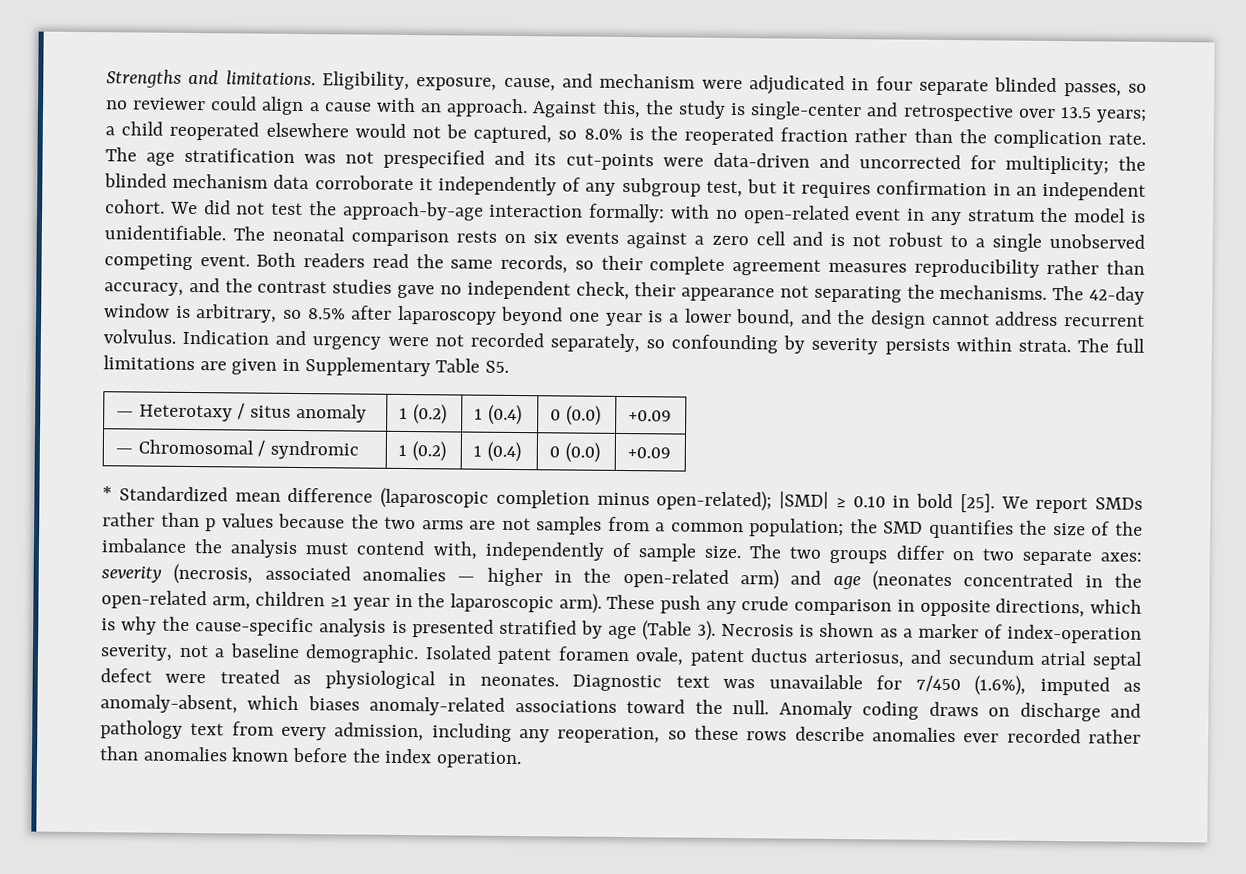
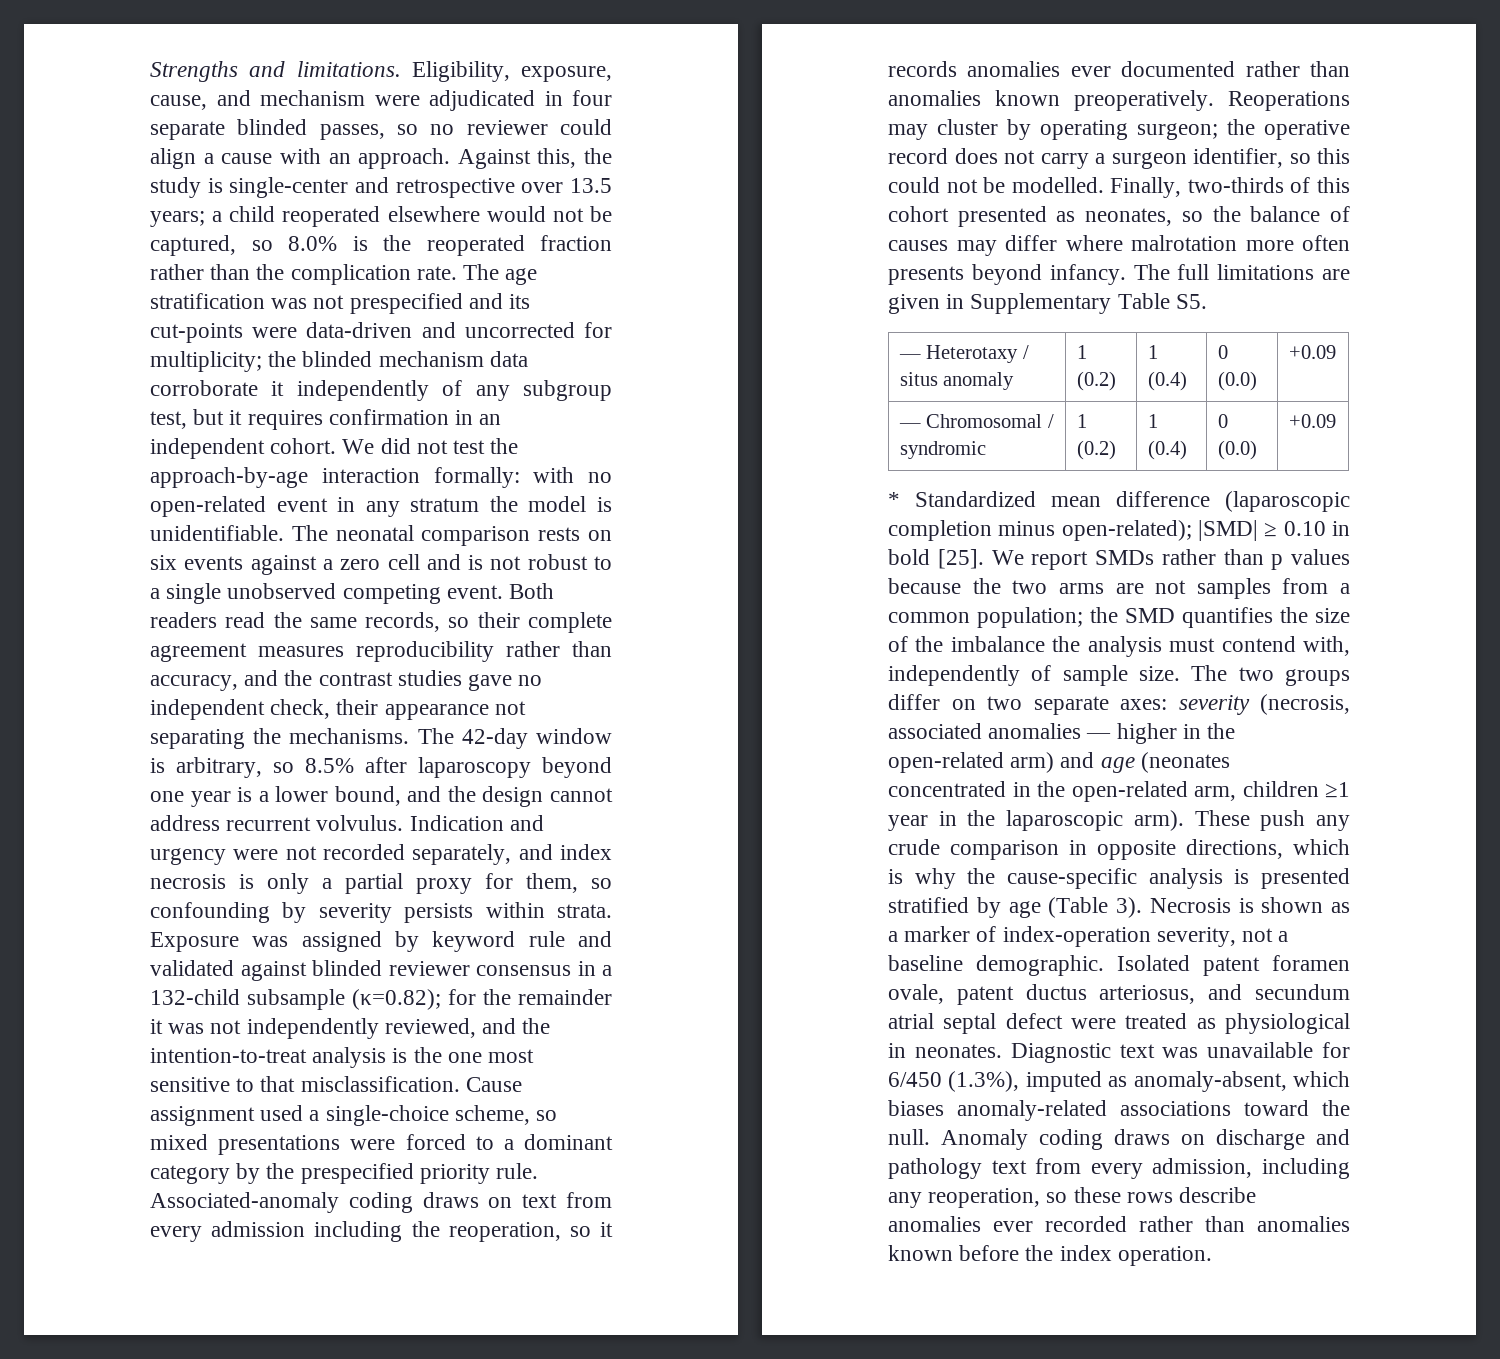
- Indication and urgency were not recorded separately, so confounding by severity persists within strata.
+ Indication and urgency were not recorded separately, and index necrosis is only a partial proxy for them, so confounding by severity persists within strata.
+ Exposure was assigned by keyword rule and validated against blinded reviewer consensus in a 132-child subsample (κ=0.82); for the remainder it was not independently reviewed, and the intention-to-treat analysis is the one most sensitive to that misclassification. Cause assignment used a single-choice scheme, so mixed presentations were forced to a dominant category by the prespecified priority rule. Associated-anomaly coding draws on text from every admission including the reoperation, so it records anomalies ever documented rather than anomalies known preoperatively. Reoperations may cluster by operating surgeon; the operative record does not carry a surgeon identifier, so this could not be modelled. Finally, two-thirds of this cohort presented as neonates, so the balance of causes may differ where malrotation more often presents beyond infancy.
- Diagnostic text was unavailable for 7/450 (1.6%), imputed as anomaly-absent, which biases anomaly-related associations toward the null.
+ Diagnostic text was unavailable for 6/450 (1.3%), imputed as anomaly-absent, which biases anomaly-related associations toward the null.

